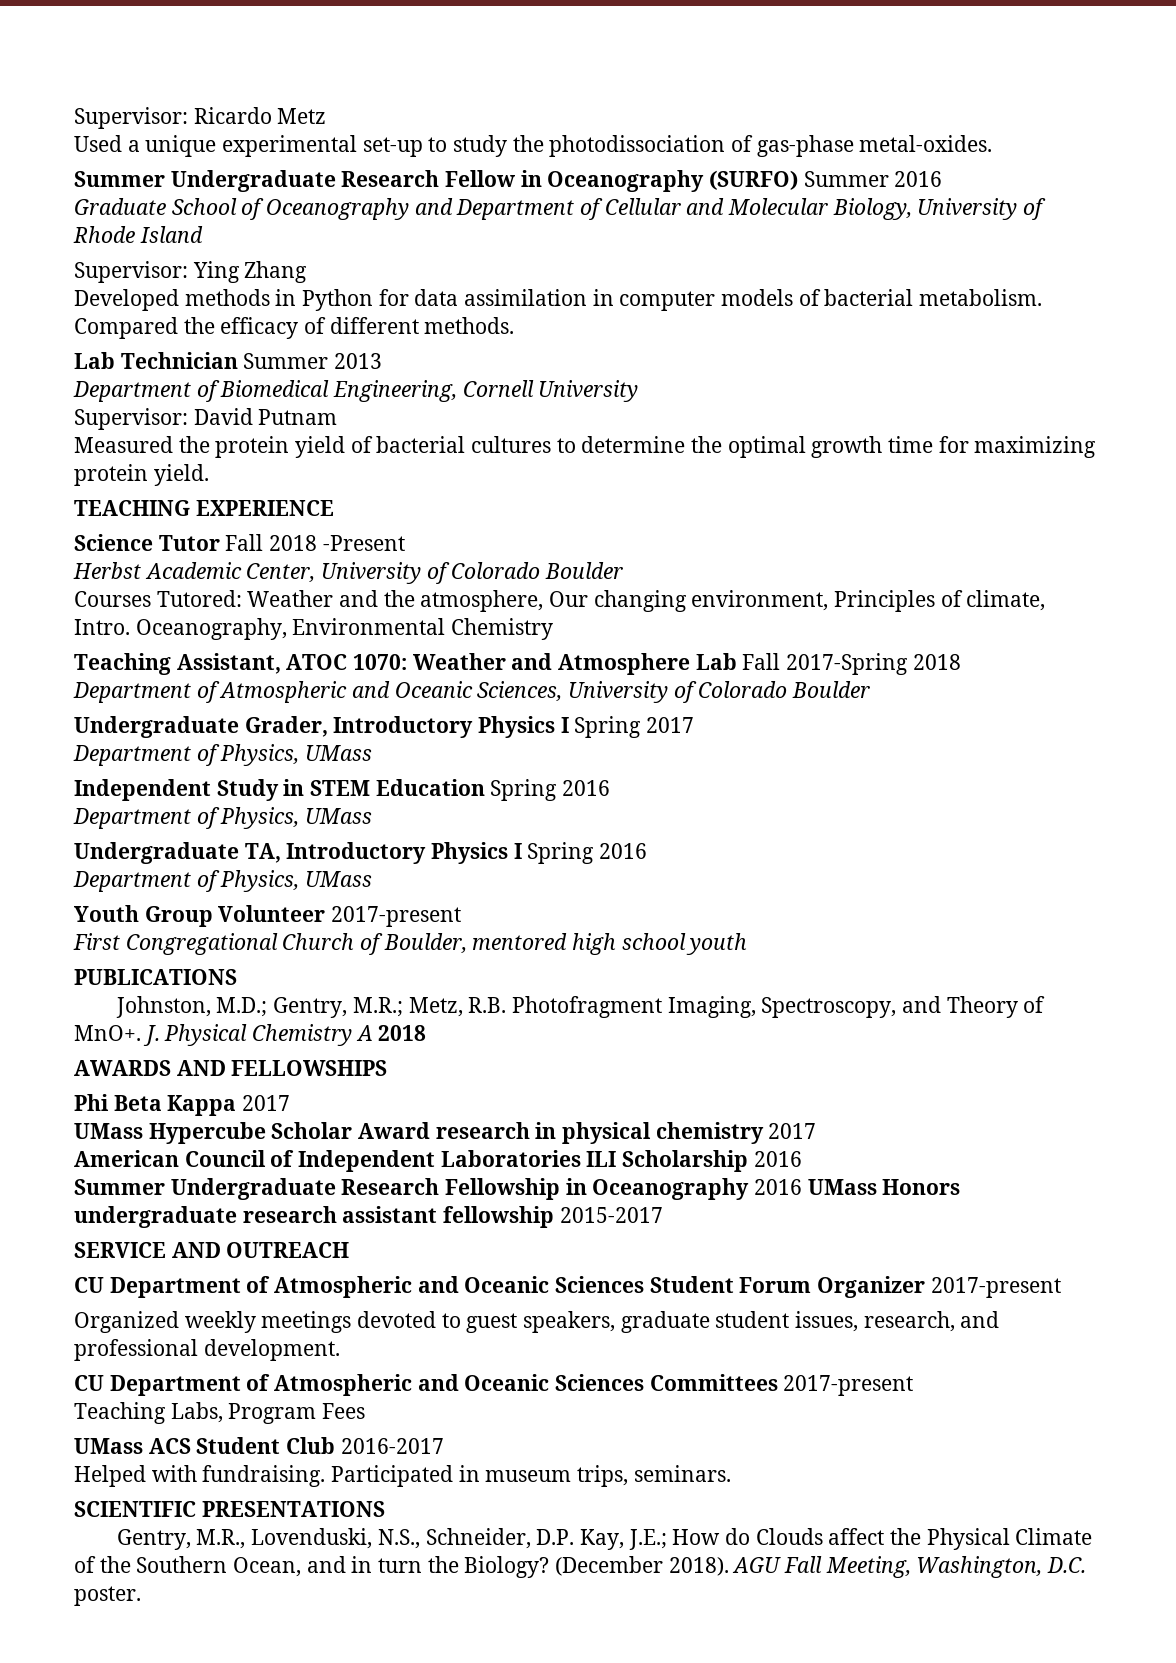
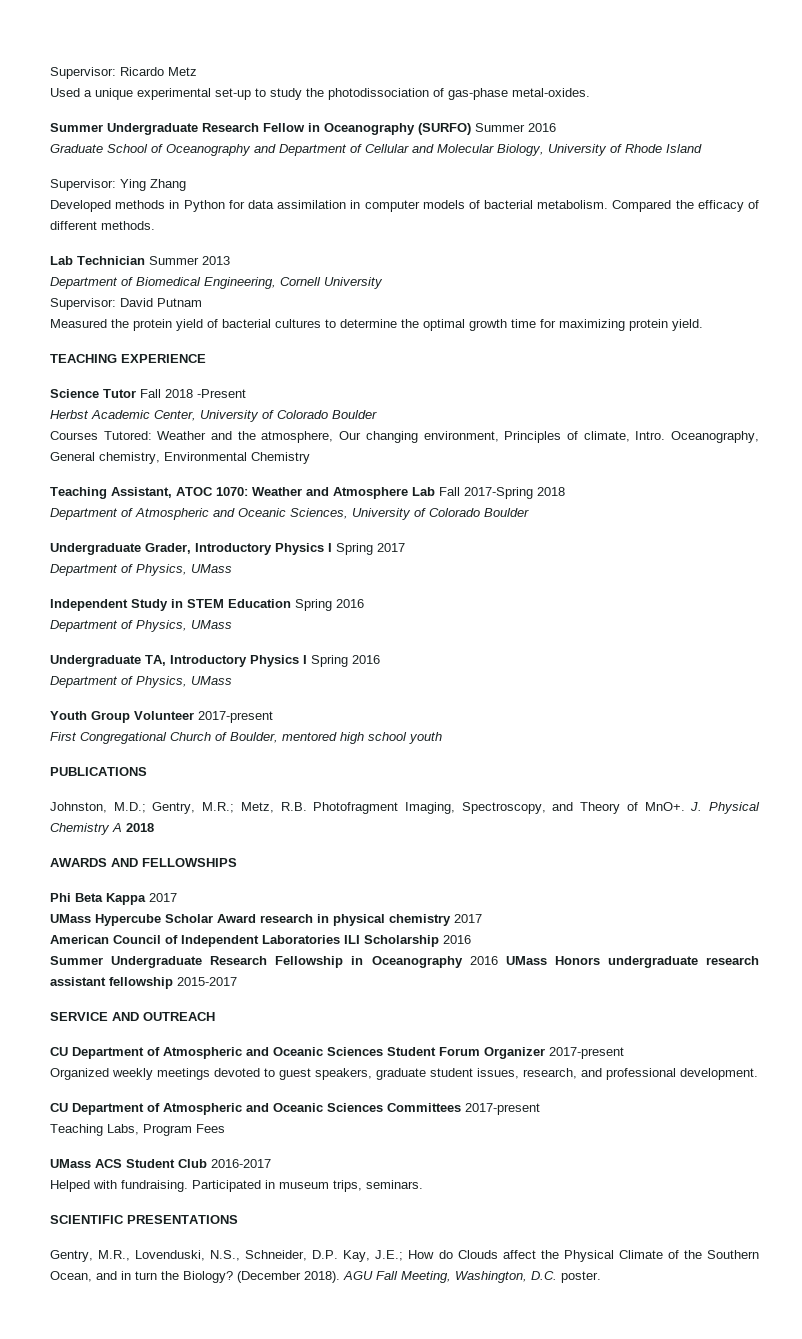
- Oceanography, Environmental Chemistry
+ Oceanography, General chemistry, Environmental Chemistry

